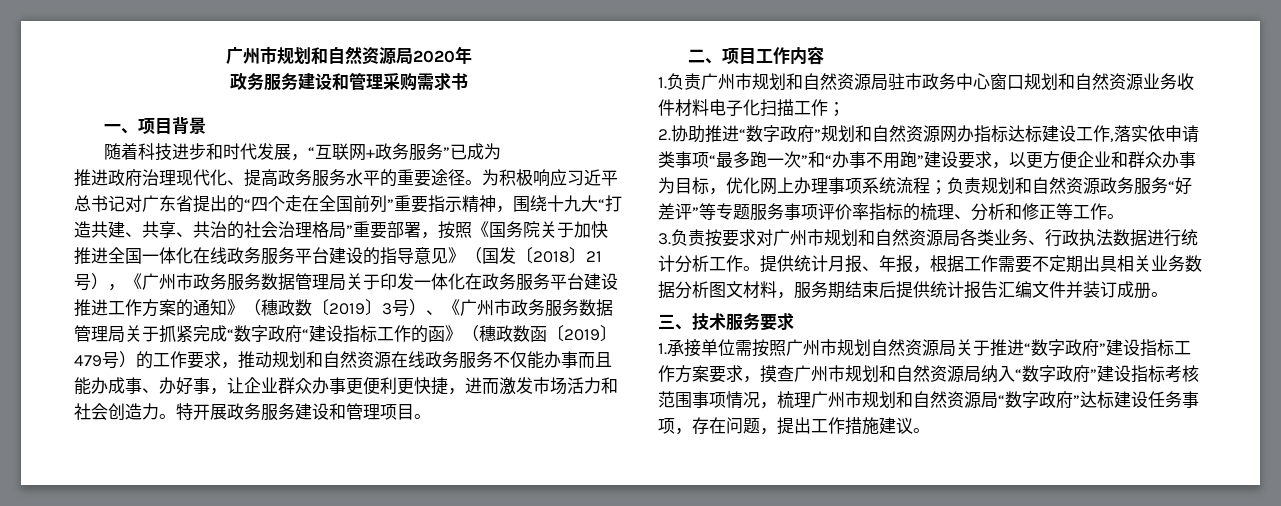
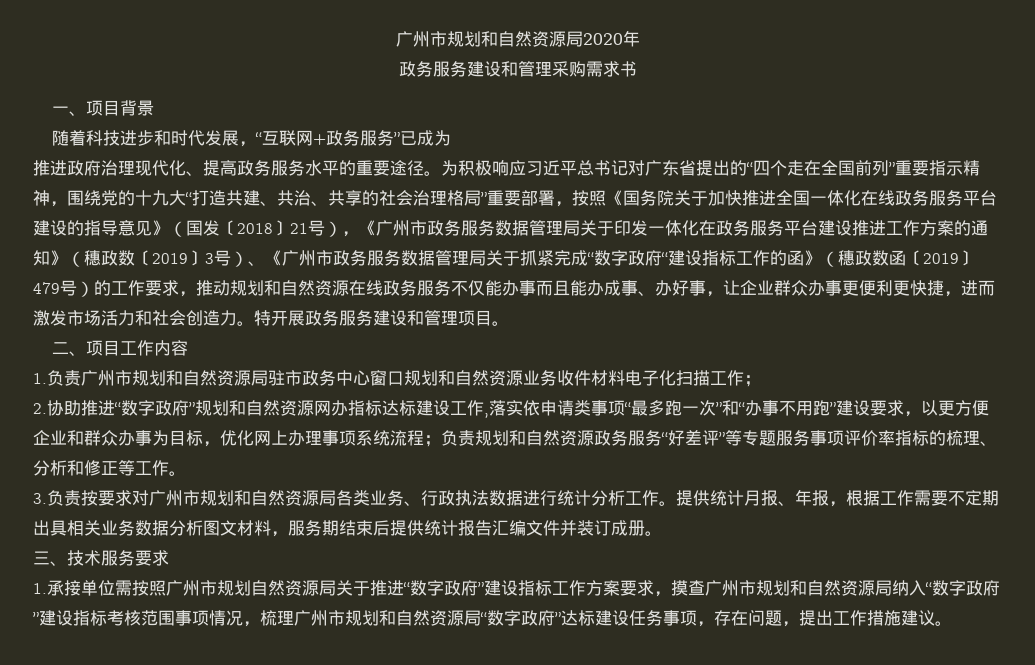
- 为积极响应习近平总书记对广东省提出的“四个走在全国前列”重要指示精神，围绕十九大“打造共建、共享、共治的社会治理格局”重要部署，按照《国务院关于加快推进全国一体化在线政务服务平台建设的指导意见》（国发〔2018〕21号），《广州市政务服务数据管理局关于印发一体化在政务服务平台建设推进工作方案的通知》（穗政数〔2019〕3号）、《广州市政务服务数据管理局关于抓紧完成“数字政府“建设指标工作的函》（穗政数函〔2019〕479号）的工作要求，推动规划和自然资源在线政务服务不仅能办事而且能办成事、办好事，让企业群众办事更便利更快捷，进而激发市场活力和社会创造力。
+ 为积极响应习近平总书记对广东省提出的“四个走在全国前列”重要指示精神，围绕党的十九大“打造共建、共治、共享的社会治理格局”重要部署，按照《国务院关于加快推进全国一体化在线政务服务平台建设的指导意见》（国发〔2018〕21号），《广州市政务服务数据管理局关于印发一体化在政务服务平台建设推进工作方案的通知》（穗政数〔2019〕3号）、《广州市政务服务数据管理局关于抓紧完成“数字政府“建设指标工作的函》（穗政数函〔2019〕479号）的工作要求，推动规划和自然资源在线政务服务不仅能办事而且能办成事、办好事，让企业群众办事更便利更快捷，进而激发市场活力和社会创造力。

